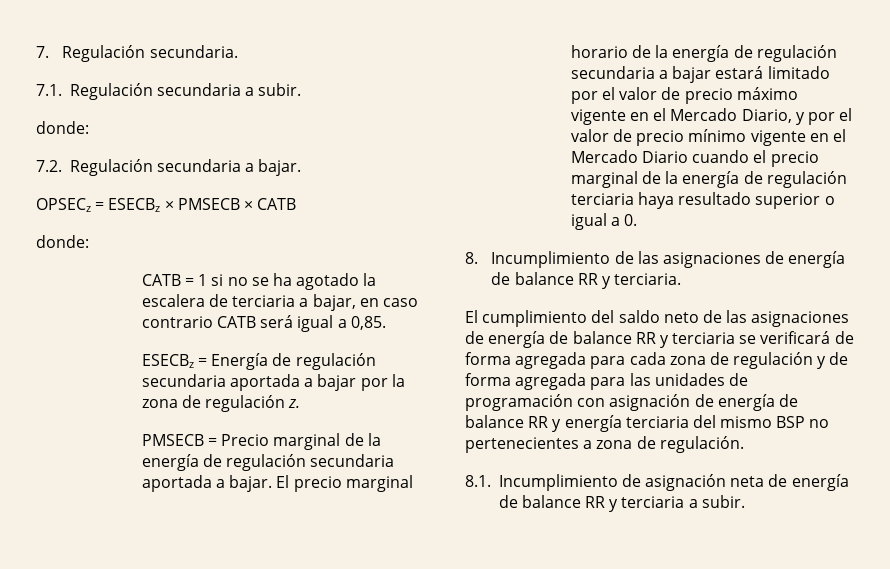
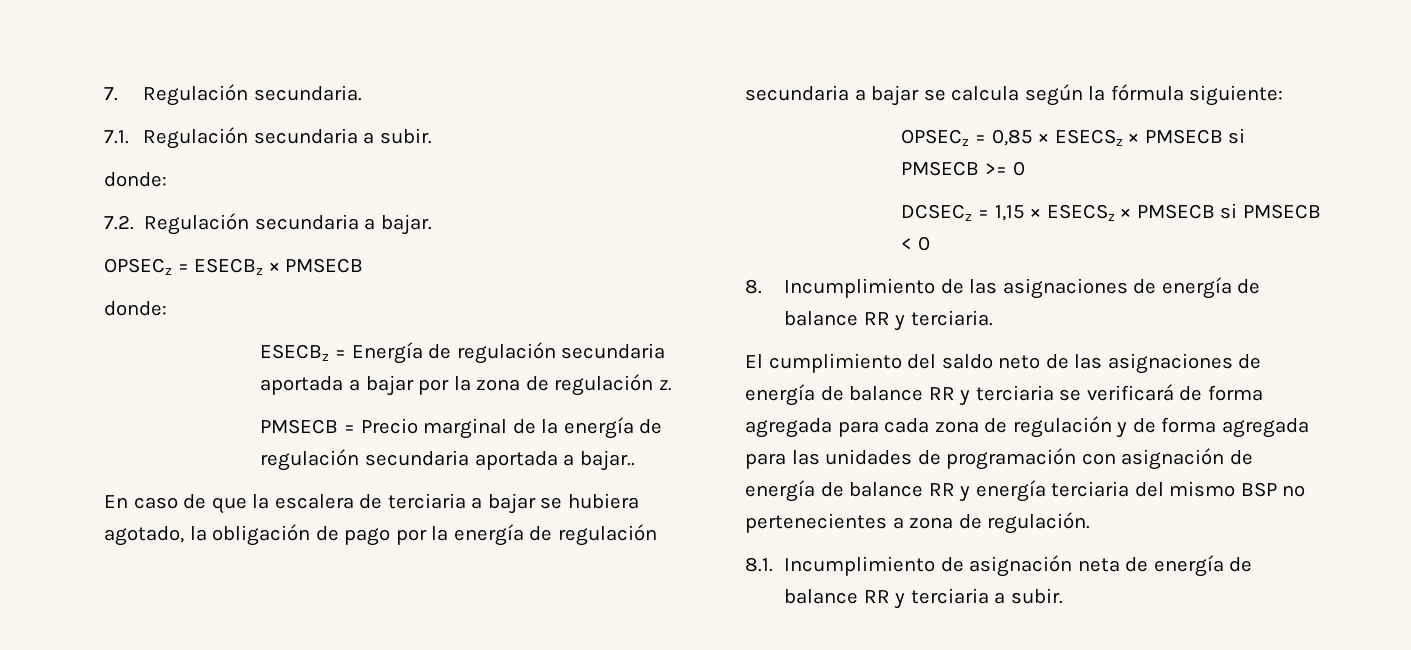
- OPSECz = ESECBz × PMSECB × CATB
+ OPSECz = ESECBz × PMSECB
  donde:
- CATB = 1 si no se ha agotado la escalera de terciaria a bajar, en caso contrario CATB será igual a 0,85.
- PMSECB = Precio marginal de la energía de regulación secundaria aportada a bajar. El precio marginal horario de la energía de regulación secundaria a bajar estará limitado por el valor de precio máximo vigente en el Mercado Diario, y por el valor de precio mínimo vigente en el Mercado Diario cuando el precio marginal de la energía de regulación terciaria haya resultado superior o igual a 0.
+ PMSECB = Precio marginal de la energía de regulación secundaria aportada a bajar..
+ En caso de que la escalera de terciaria a bajar se hubiera agotado, la obligación de pago por la energía de regulación secundaria a bajar se calcula según la fórmula siguiente:
+ OPSECz = 0,85 × ESECSz × PMSECB si PMSECB >= 0
+ DCSECz = 1,15 × ESECSz × PMSECB si PMSECB < 0

